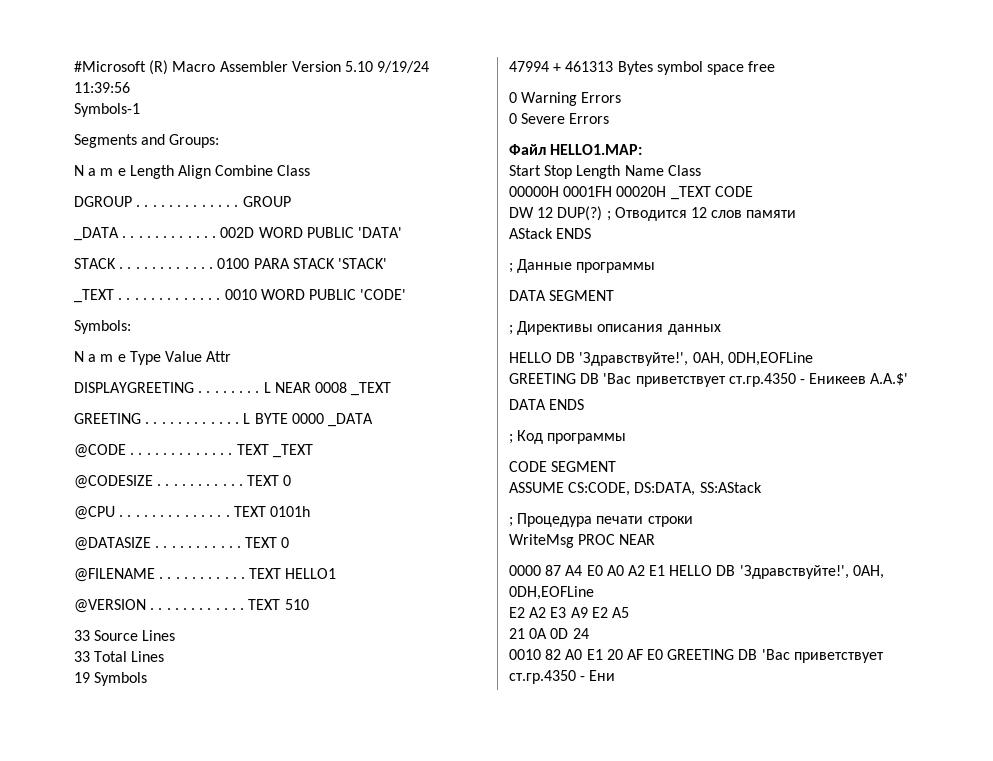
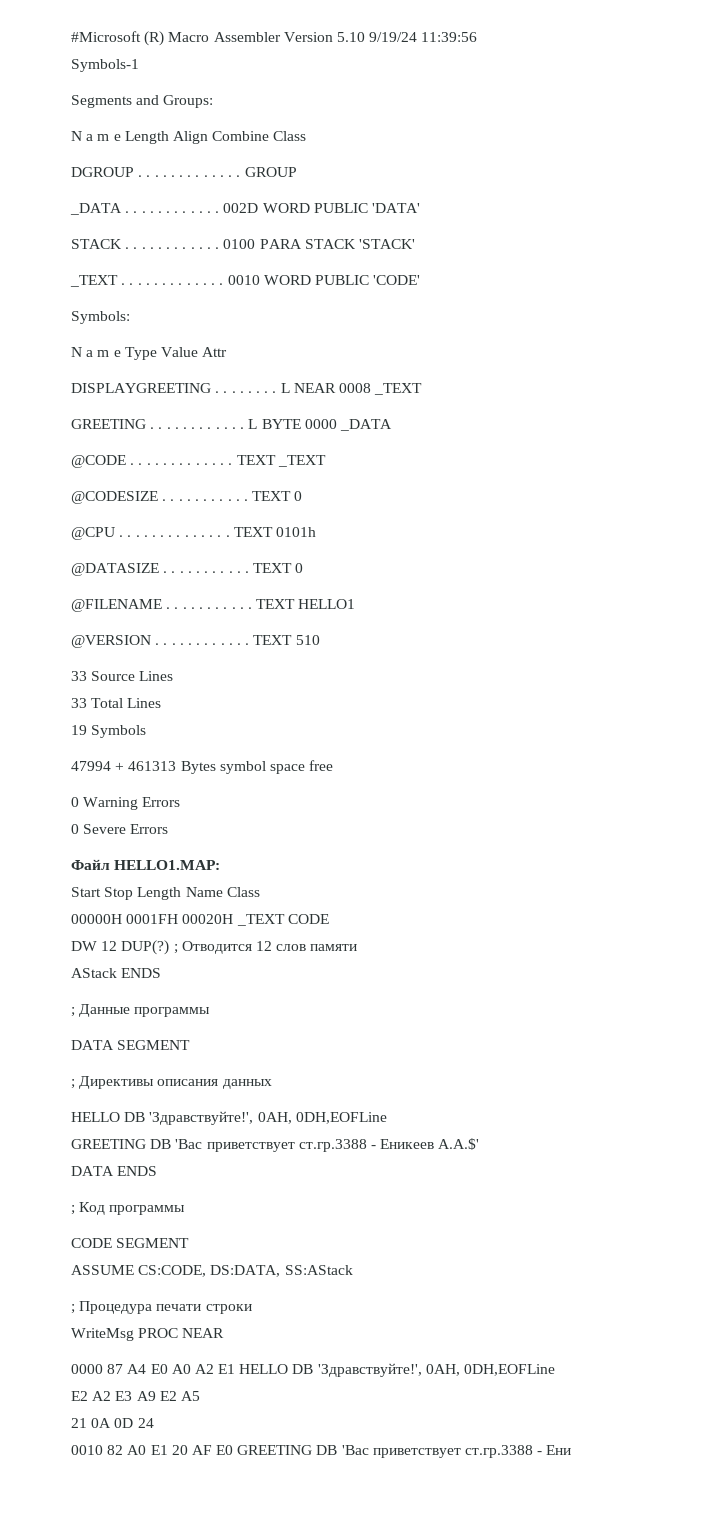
- GREETING DB 'Вас приветствует ст.гр.4350 - Еникеев А.А.$'
+ GREETING DB 'Вас приветствует ст.гр.3388 - Еникеев А.А.$'
- 0010 82 A0 E1 20 AF E0 GREETING DB 'Вас приветствует ст.гр.4350 - Ени
+ 0010 82 A0 E1 20 AF E0 GREETING DB 'Вас приветствует ст.гр.3388 - Ени

